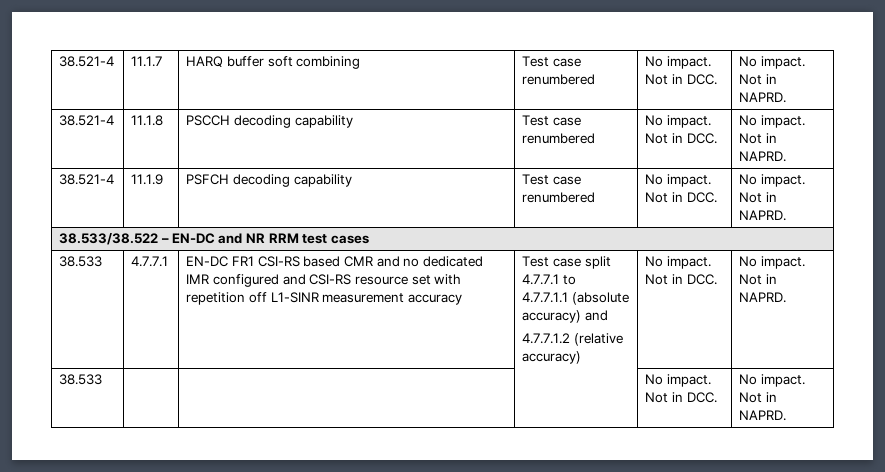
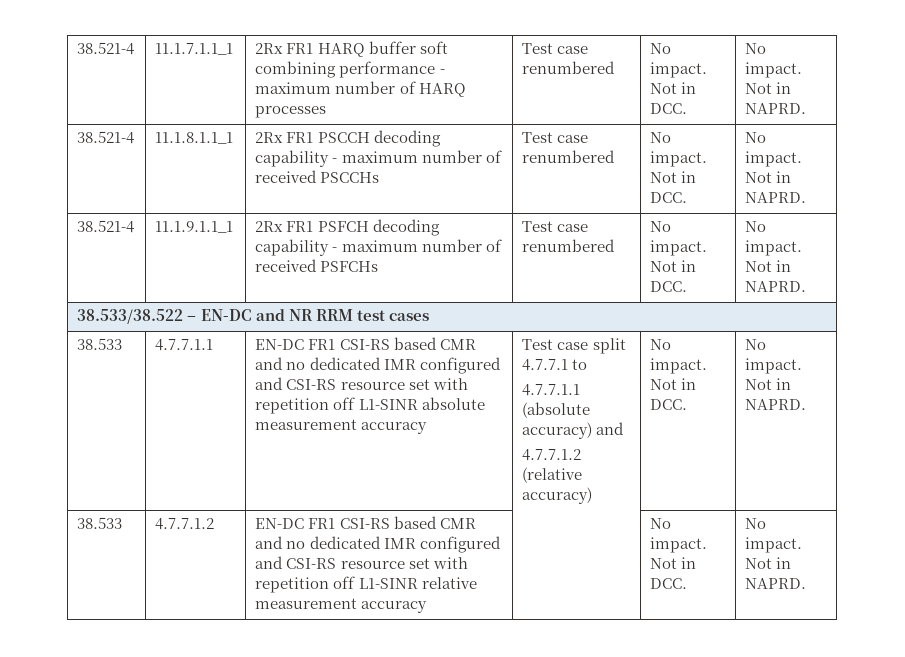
- 38.521-4 | 11.1.7 | HARQ buffer soft combining | Test case renumbered | No impact. Not in DCC. | No impact. Not in NAPRD.
+ 38.521-4 | 11.1.7.1.1_1 | 2Rx FR1 HARQ buffer soft combining performance - maximum number of HARQ processes | Test case renumbered | No impact. Not in DCC. | No impact. Not in NAPRD.
- 38.521-4 | 11.1.8 | PSCCH decoding capability | Test case renumbered | No impact. Not in DCC. | No impact. Not in NAPRD.
+ 38.521-4 | 11.1.8.1.1_1 | 2Rx FR1 PSCCH decoding capability - maximum number of received PSCCHs | Test case renumbered | No impact. Not in DCC. | No impact. Not in NAPRD.
- 38.521-4 | 11.1.9 | PSFCH decoding capability | Test case renumbered | No impact. Not in DCC. | No impact. Not in NAPRD.
+ 38.521-4 | 11.1.9.1.1_1 | 2Rx FR1 PSFCH decoding capability - maximum number of received PSFCHs | Test case renumbered | No impact. Not in DCC. | No impact. Not in NAPRD.
- 38.533 | 4.7.7.1
+ 38.533 | 4.7.7.1.1
- EN-DC FR1 CSI-RS based CMR and no dedicated IMR configured and CSI-RS resource set with repetition off L1-SINR measurement accuracy
+ EN-DC FR1 CSI-RS based CMR and no dedicated IMR configured and CSI-RS resource set with repetition off L1-SINR absolute measurement accuracy
- 38.533 | | | | No impact. Not in DCC. | No impact. Not in NAPRD.
+ 38.533 | 4.7.7.1.2 | EN-DC FR1 CSI-RS based CMR and no dedicated IMR configured and CSI-RS resource set with repetition off L1-SINR relative measurement accuracy | | No impact. Not in DCC. | No impact. Not in NAPRD.

